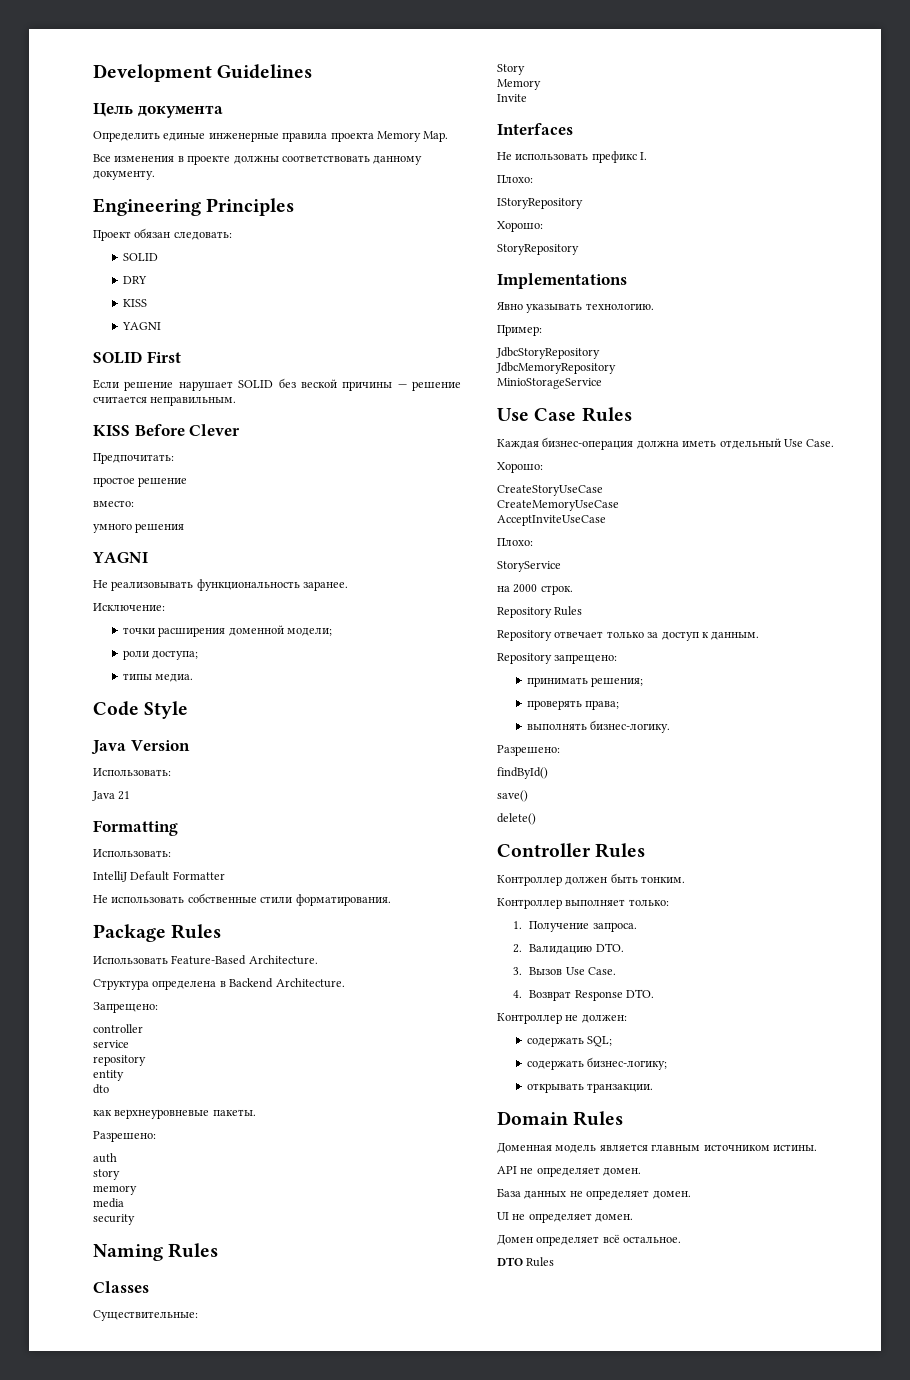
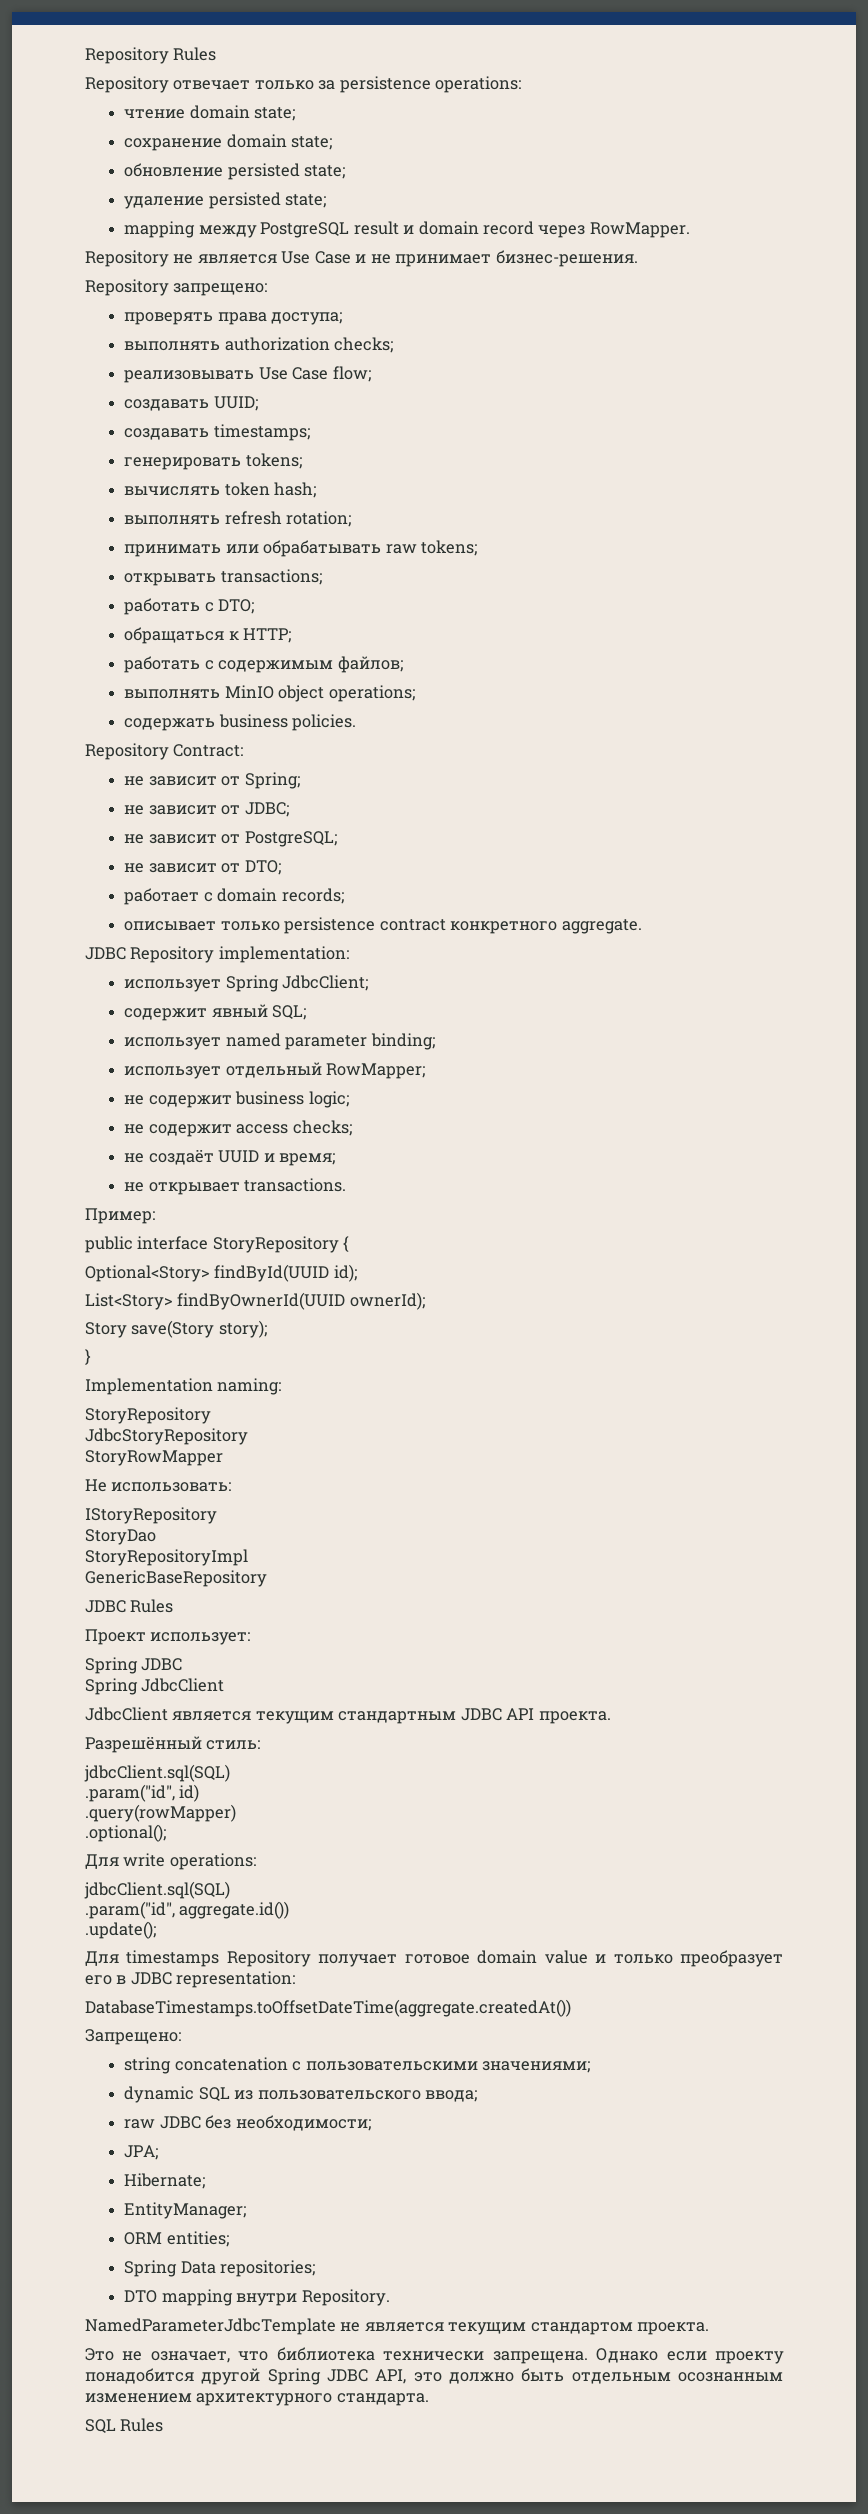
- Development Guidelines
- Цель документа
- Определить единые инженерные правила проекта Memory Map.
- Все изменения в проекте должны соответствовать данному документу.
- Engineering Principles
- Проект обязан следовать:
- SOLID
- DRY
- KISS
- YAGNI
- SOLID First
- Если решение нарушает SOLID без веской причины — решение считается неправильным.
- KISS Before Clever
- Предпочитать:
- простое решение
- вместо:
- умного решения
- YAGNI
- Не реализовывать функциональность заранее.
- Исключение:
- точки расширения доменной модели;
- роли доступа;
- типы медиа.
- Code Style
- Java Version
- Использовать:
- Java 21
- Formatting
- Использовать:
- IntelliJ Default Formatter
- Не использовать собственные стили форматирования.
- Package Rules
- Использовать Feature-Based Architecture.
- Структура определена в Backend Architecture.
- Запрещено:
- controller
- service
- repository
- entity
- dto
- как верхнеуровневые пакеты.
- Разрешено:
- auth
- story
- memory
- media
- security
- Naming Rules
- Classes
- Существительные:
- Story
- Memory
- Invite
- Interfaces
- Не использовать префикс I.
- Плохо:
- IStoryRepository
- Хорошо:
- StoryRepository
- Implementations
- Явно указывать технологию.
- Пример:
- JdbcStoryRepository
- JdbcMemoryRepository
- MinioStorageService
- Use Case Rules
- Каждая бизнес-операция должна иметь отдельный Use Case.
- Хорошо:
- CreateStoryUseCase
- CreateMemoryUseCase
- AcceptInviteUseCase
- Плохо:
- StoryService
- на 2000 строк.
- Repository отвечает только за доступ к данным.
+ Repository отвечает только за persistence operations:
+ чтение domain state;
+ сохранение domain state;
+ обновление persisted state;
+ удаление persisted state;
+ mapping между PostgreSQL result и domain record через RowMapper.
+ Repository не является Use Case и не принимает бизнес-решения.
- принимать решения;
- проверять права;
- выполнять бизнес-логику.
- Разрешено:
- findById()
- save()
- delete()
- Controller Rules
- Контроллер должен быть тонким.
- Контроллер выполняет только:
- 1. Получение запроса.
- 2. Валидацию DTO.
- 3. Вызов Use Case.
- 4. Возврат Response DTO.
- Контроллер не должен:
- содержать SQL;
- содержать бизнес-логику;
- открывать транзакции.
- Domain Rules
- Доменная модель является главным источником истины.
- API не определяет домен.
- База данных не определяет домен.
- UI не определяет домен.
- Домен определяет всё остальное.
- DTO Rules
+ проверять права доступа;
+ выполнять authorization checks;
+ реализовывать Use Case flow;
+ создавать UUID;
+ создавать timestamps;
+ генерировать tokens;
+ вычислять token hash;
+ выполнять refresh rotation;
+ принимать или обрабатывать raw tokens;
+ открывать transactions;
+ работать с DTO;
+ обращаться к HTTP;
+ работать с содержимым файлов;
+ выполнять MinIO object operations;
+ содержать business policies.
+ Repository Contract:
+ не зависит от Spring;
+ не зависит от JDBC;
+ не зависит от PostgreSQL;
+ не зависит от DTO;
+ работает с domain records;
+ описывает только persistence contract конкретного aggregate.
+ JDBC Repository implementation:
+ использует Spring JdbcClient;
+ содержит явный SQL;
+ использует named parameter binding;
+ использует отдельный RowMapper;
+ не содержит business logic;
+ не содержит access checks;
+ не создаёт UUID и время;
+ не открывает transactions.
+ Пример:
+ public interface StoryRepository {
+ Optional<Story> findById(UUID id);
+ List<Story> findByOwnerId(UUID ownerId);
+ Story save(Story story);
+ }
+ Implementation naming:
+ StoryRepository
+ JdbcStoryRepository
+ StoryRowMapper
+ Не использовать:
+ IStoryRepository
+ StoryDao
+ StoryRepositoryImpl
+ GenericBaseRepository
+ JDBC Rules
+ Проект использует:
+ Spring JDBC
+ Spring JdbcClient
+ JdbcClient является текущим стандартным JDBC API проекта.
+ Разрешённый стиль:
+ jdbcClient.sql(SQL)
+ .param("id", id)
+ .query(rowMapper)
+ .optional();
+ Для write operations:
+ jdbcClient.sql(SQL)
+ .param("id", aggregate.id())
+ .update();
+ Для timestamps Repository получает готовое domain value и только преобразует его в JDBC representation:
+ DatabaseTimestamps.toOffsetDateTime(aggregate.createdAt())
+ Запрещено:
+ string concatenation с пользовательскими значениями;
+ dynamic SQL из пользовательского ввода;
+ raw JDBC без необходимости;
+ JPA;
+ Hibernate;
+ EntityManager;
+ ORM entities;
+ Spring Data repositories;
+ DTO mapping внутри Repository.
+ NamedParameterJdbcTemplate не является текущим стандартом проекта.
+ Это не означает, что библиотека технически запрещена. Однако если проекту понадобится другой Spring JDBC API, это должно быть отдельным осознанным изменением архитектурного стандарта.
+ SQL Rules

